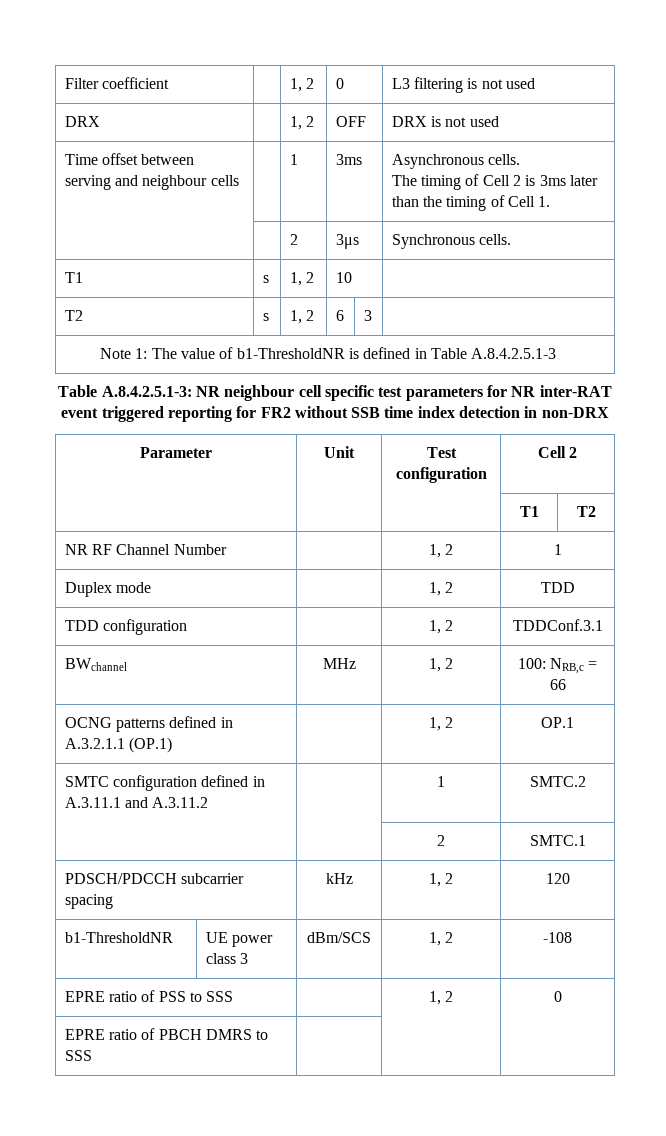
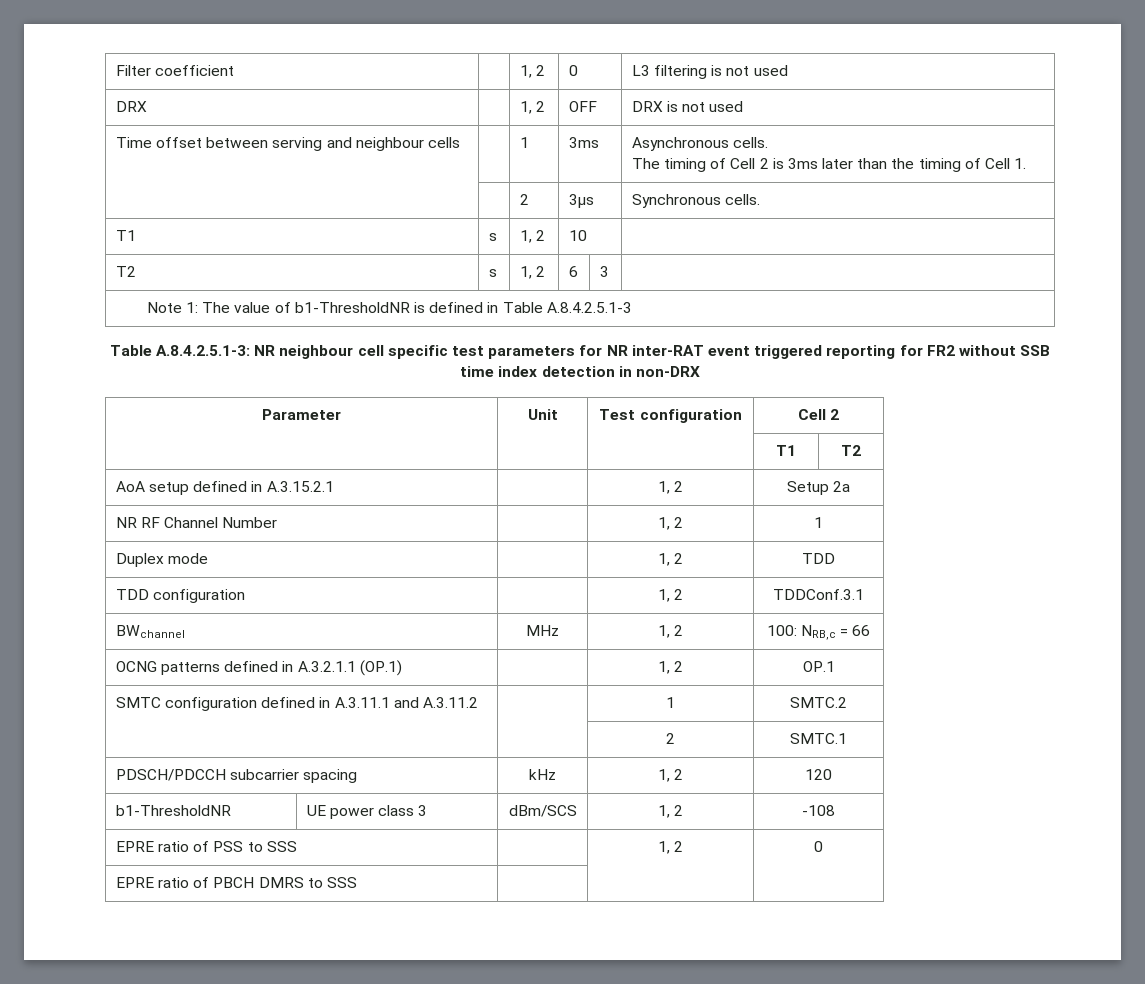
+ AoA setup defined in A.3.15.2.1 | | 1, 2 | Setup 2a

